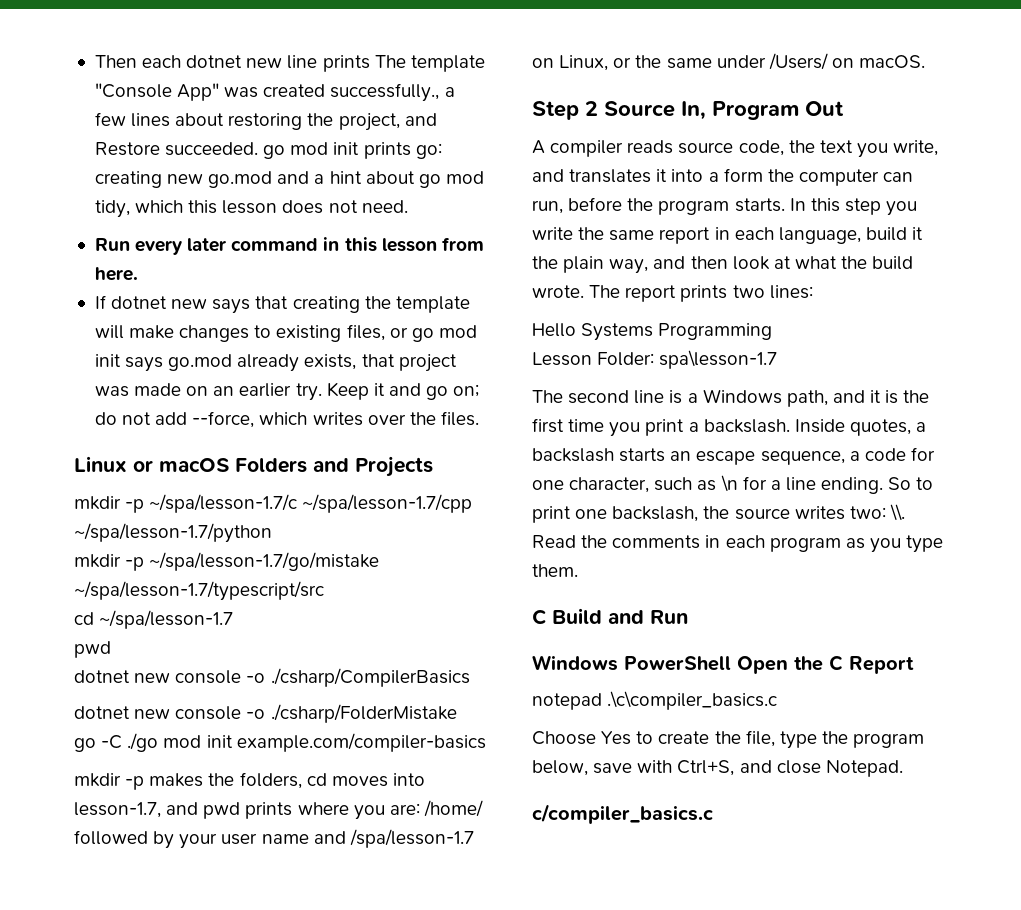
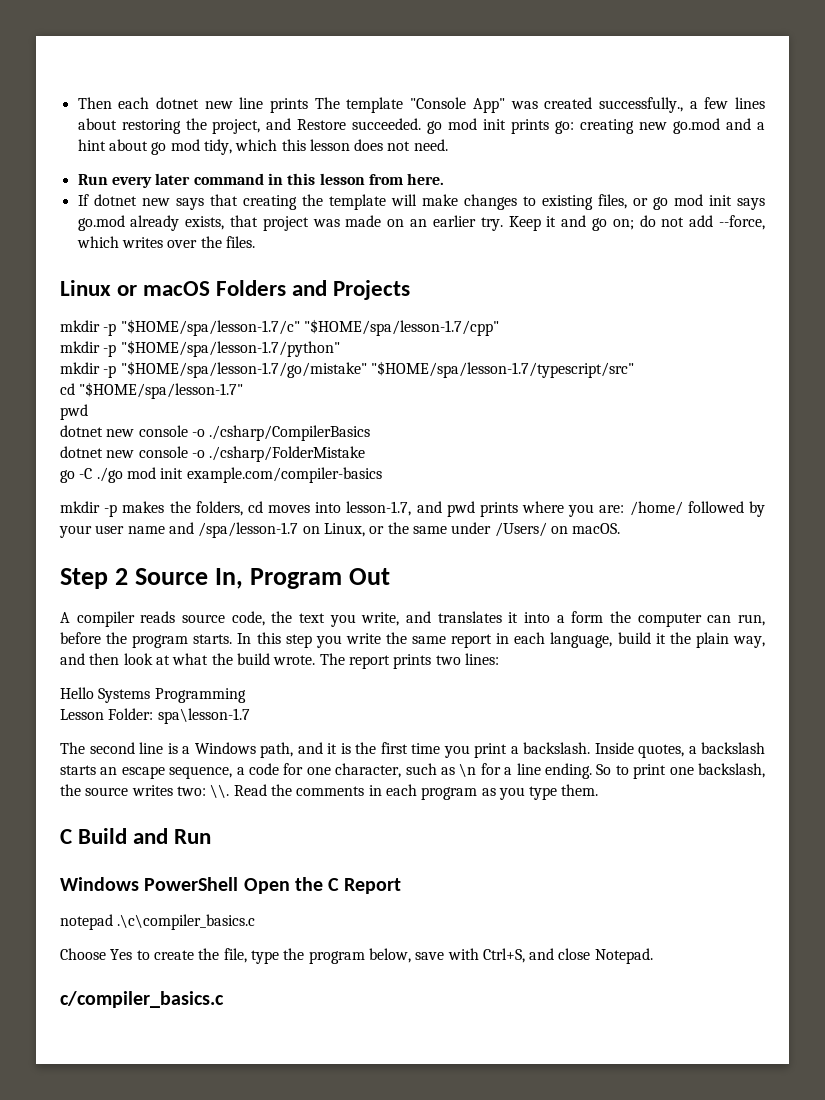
- mkdir -p ~/spa/lesson-1.7/c ~/spa/lesson-1.7/cpp ~/spa/lesson-1.7/python
- mkdir -p ~/spa/lesson-1.7/go/mistake ~/spa/lesson-1.7/typescript/src
- cd ~/spa/lesson-1.7
+ mkdir -p "$HOME/spa/lesson-1.7/c" "$HOME/spa/lesson-1.7/cpp"
+ mkdir -p "$HOME/spa/lesson-1.7/python"
+ mkdir -p "$HOME/spa/lesson-1.7/go/mistake" "$HOME/spa/lesson-1.7/typescript/src"
+ cd "$HOME/spa/lesson-1.7"

